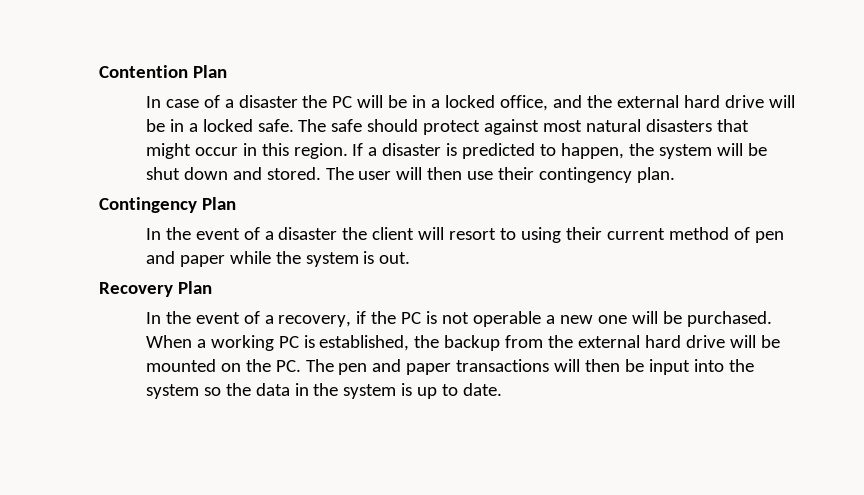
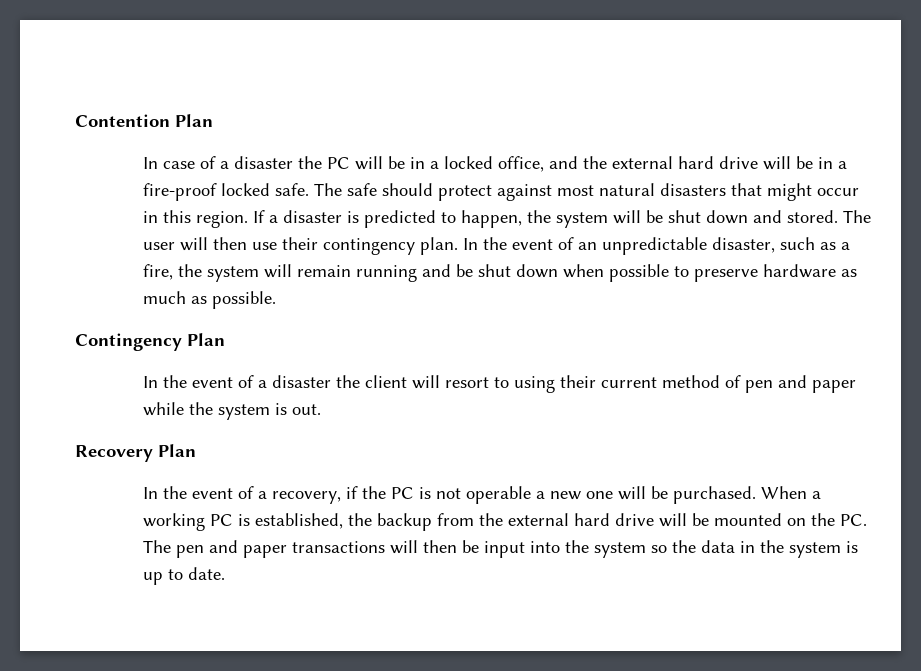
- In case of a disaster the PC will be in a locked office, and the external hard drive will be in a locked safe.
+ In case of a disaster the PC will be in a locked office, and the external hard drive will be in a fire-proof locked safe.
+ In the event of an unpredictable disaster, such as a fire, the system will remain running and be shut down when possible to preserve hardware as much as possible.

